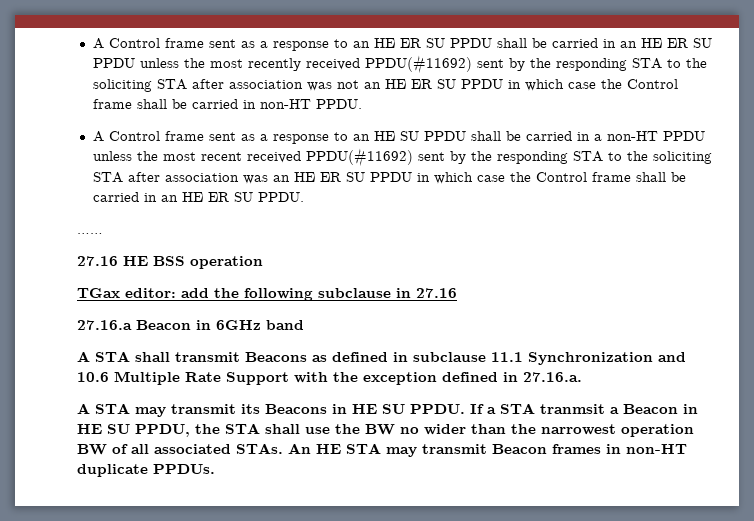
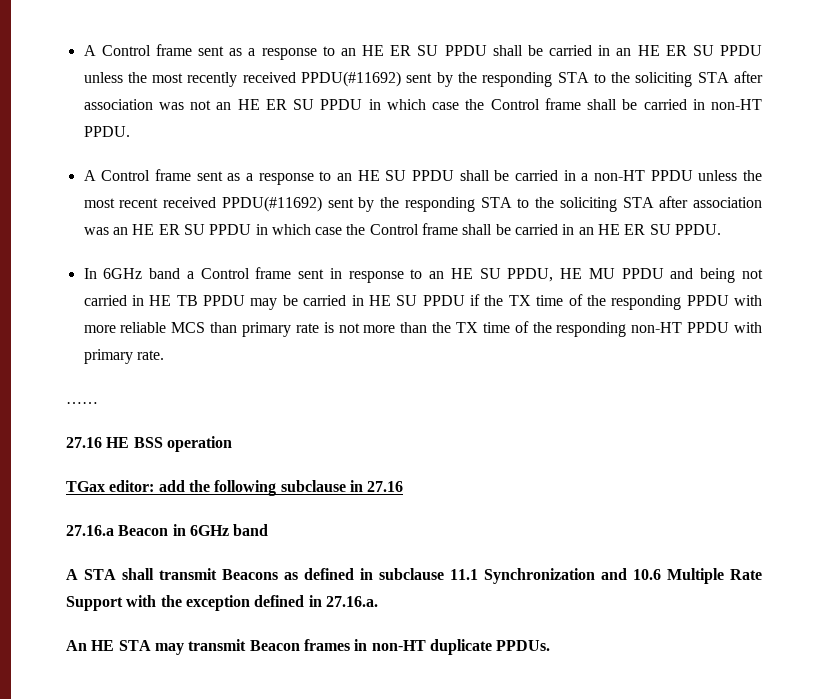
+ In 6GHz band a Control frame sent in response to an HE SU PPDU, HE MU PPDU and being not carried in HE TB PPDU may be carried in HE SU PPDU if the TX time of the responding PPDU with more reliable MCS than primary rate is not more than the TX time of the responding non-HT PPDU with primary rate.
- A STA may transmit its Beacons in HE SU PPDU. If a STA tranmsit a Beacon in HE SU PPDU, the STA shall use the BW no wider than the narrowest operation BW of all associated STAs.

